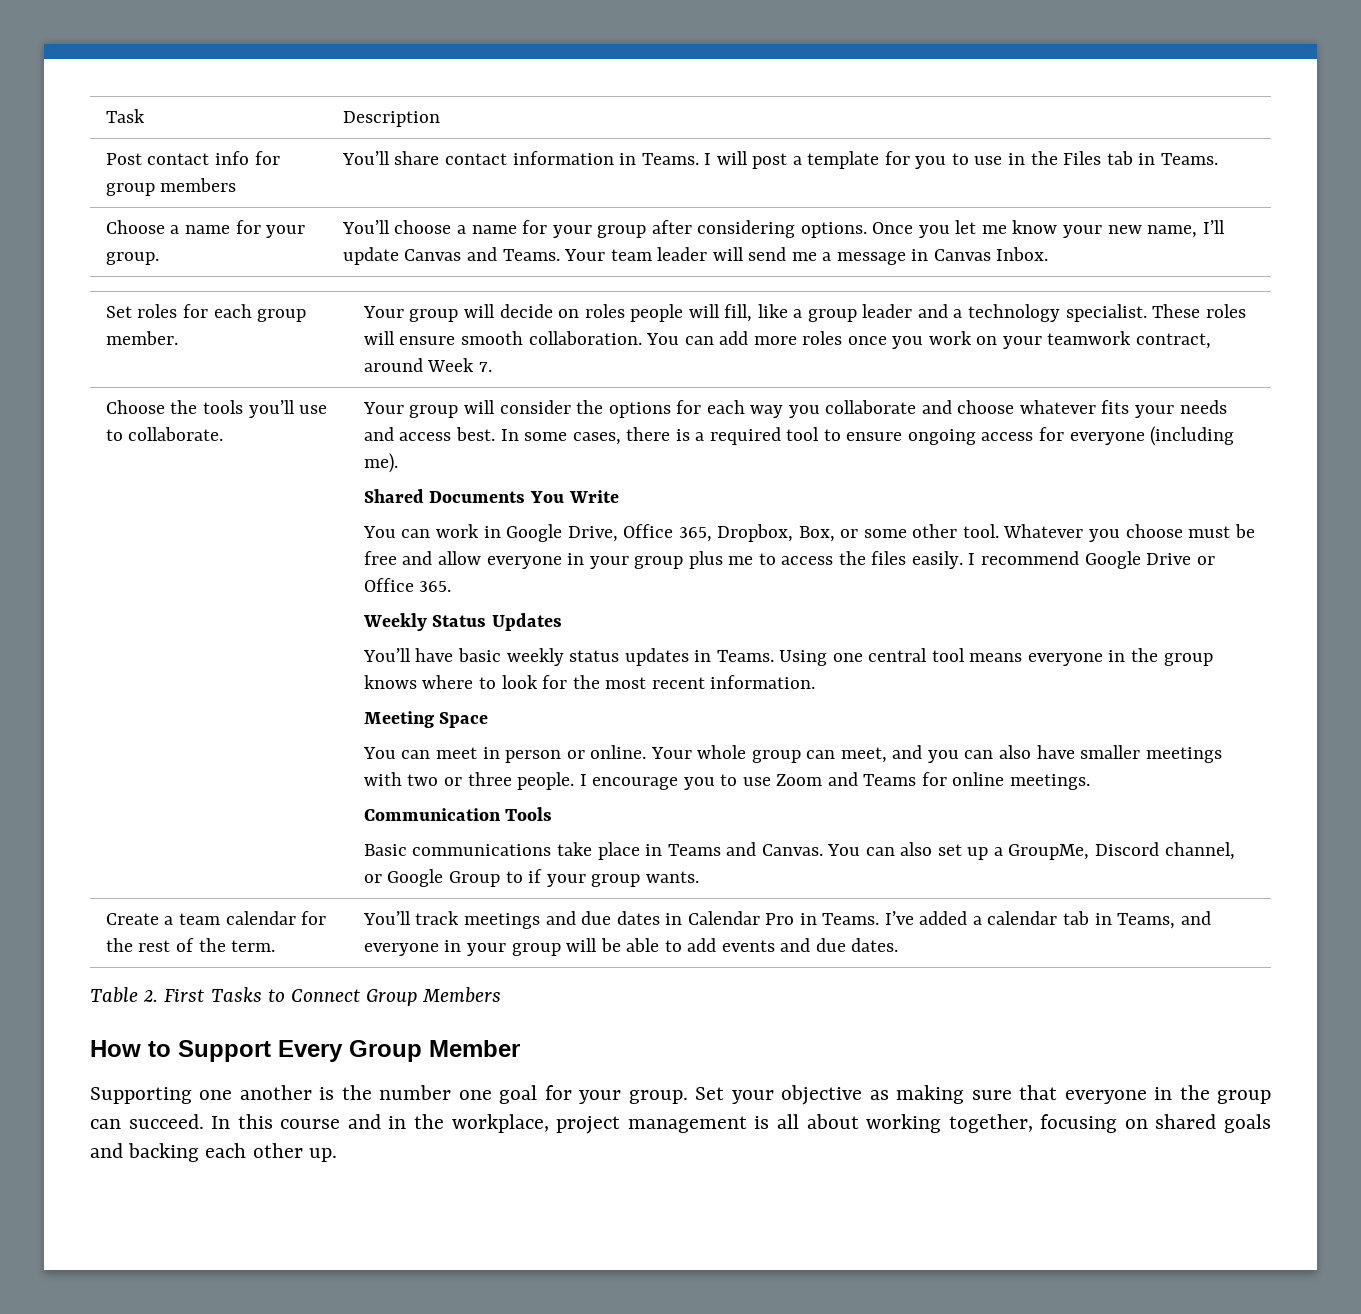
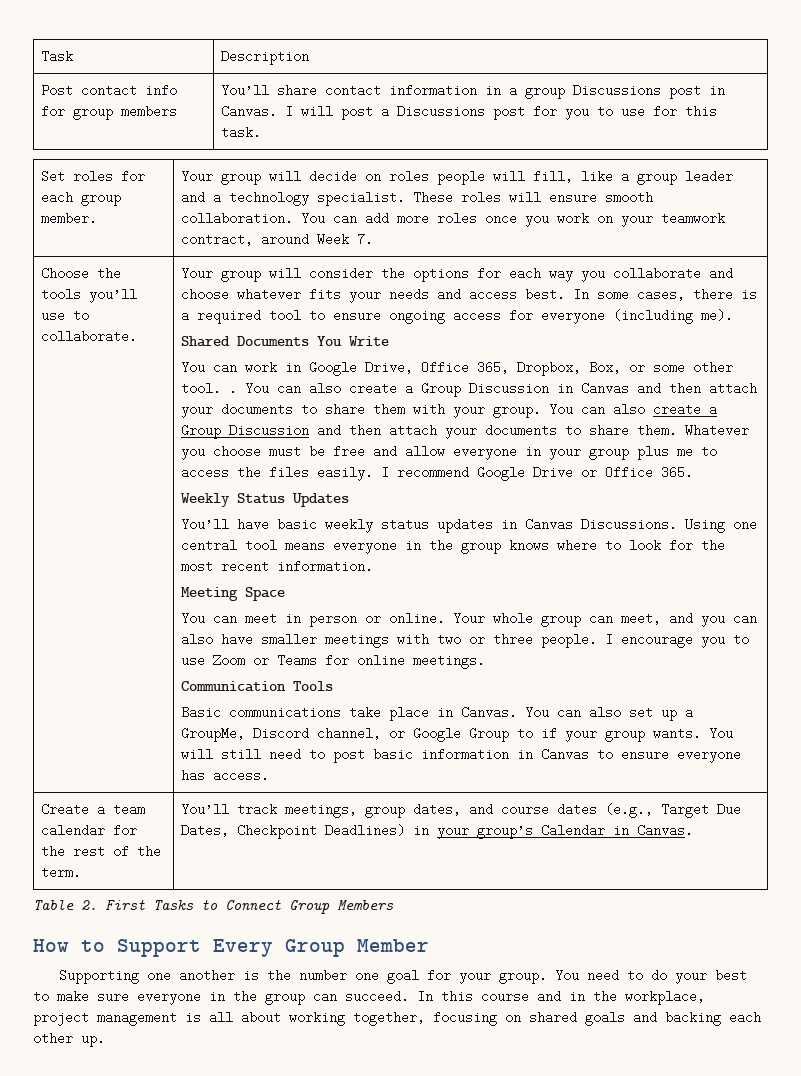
- Post contact info for group members | You’ll share contact information in Teams. I will post a template for you to use in the Files tab in Teams.
- Choose a name for your group. | You’ll choose a name for your group after considering options. Once you let me know your new name, I’ll update Canvas and Teams. Your team leader will send me a message in Canvas Inbox.
+ Post contact info for group members | You’ll share contact information in a group Discussions post in Canvas. I will post a Discussions post for you to use for this task.
- You can work in Google Drive, Office 365, Dropbox, Box, or some other tool.
+ You can work in Google Drive, Office 365, Dropbox, Box, or some other tool. . You can also create a Group Discussion in Canvas and then attach your documents to share them with your group. You can also create a Group Discussion and then attach your documents to share them.
- You’ll have basic weekly status updates in Teams.
+ You’ll have basic weekly status updates in Canvas Discussions.
- I encourage you to use Zoom and Teams for online meetings.
+ I encourage you to use Zoom or Teams for online meetings.
- Basic communications take place in Teams and Canvas.
+ Basic communications take place in Canvas.
+ You will still need to post basic information in Canvas to ensure everyone has access.
- You’ll track meetings and due dates in Calendar Pro in Teams. I’ve added a calendar tab in Teams, and everyone in your group will be able to add events and due dates.
+ You’ll track meetings, group dates, and course dates (e.g., Target Due Dates, Checkpoint Deadlines) in your group’s Calendar in Canvas.
- Set your objective as making sure that everyone in the group can succeed.
+ You need to do your best to make sure everyone in the group can succeed.

